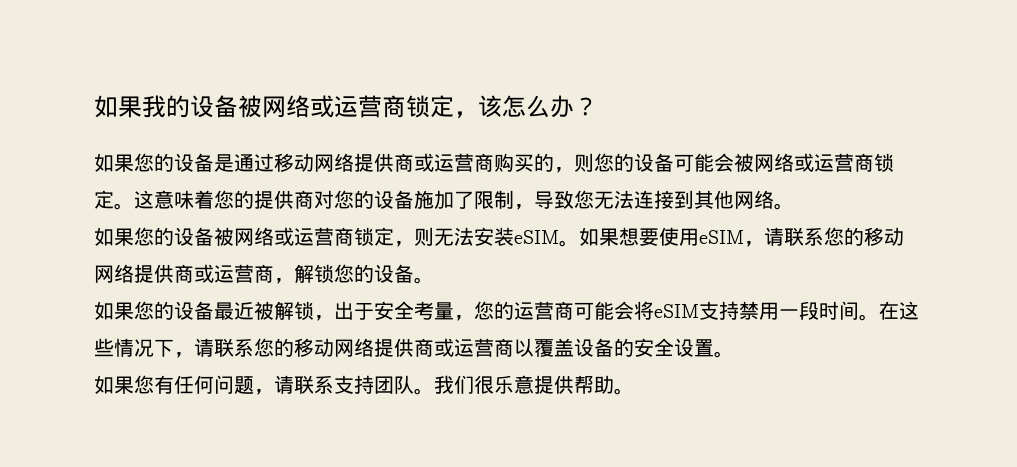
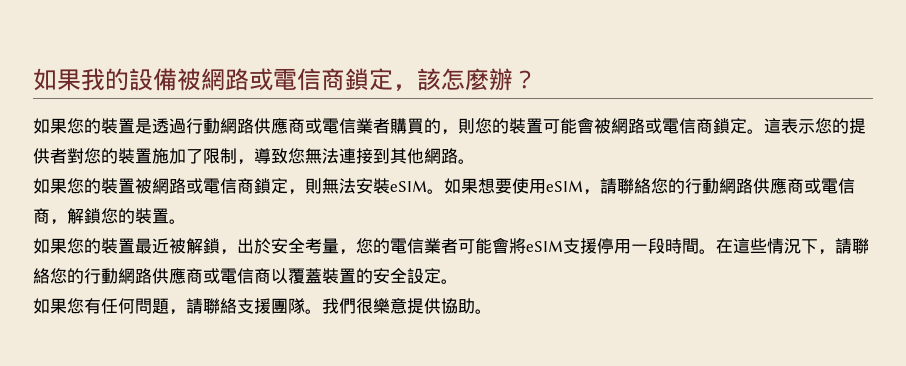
- 如果我的设备被网络或运营商锁定，该怎么办？
- 如果您的设备是通过移动网络提供商或运营商购买的，则您的设备可能会被网络或运营商锁定。这意味着您的提供商对您的设备施加了限制，导致您无法连接到其他网络。
- 如果您的设备被网络或运营商锁定，则无法安装eSIM。
+ 如果我的設備被網路或電信商鎖定，該怎麼辦？
+ 如果您的裝置是透過行動網路供應商或電信業者購買的，則您的裝置可能會被網路或電信商鎖定。這表示您的提供者對您的裝置施加了限制，導致您無法連接到其他網路。
+ 如果您的裝置被網路或電信商鎖定，則無法安裝eSIM。
- 如果想要使用eSIM，请联系您的移动网络提供商或运营商，解锁您的设备。
- 如果您的设备最近被解锁，出于安全考量，您的运营商可能会将eSIM支持禁用一段时间。在这些情况下，请联系您的移动网络提供商或运营商以覆盖设备的安全设置。
- 如果您有任何问题，请联系支持团队。我们很乐意提供帮助。
+ 如果想要使用eSIM，請聯絡您的行動網路供應商或電信商，解鎖您的裝置。
+ 如果您的裝置最近被解鎖，出於安全考量，您的電信業者可能會將eSIM支援停用一段時間。在這些情況下，請聯絡您的行動網路供應商或電信商以覆蓋裝置的安全設定。
+ 如果您有任何問題，請聯絡支援團隊。我們很樂意提供協助。

